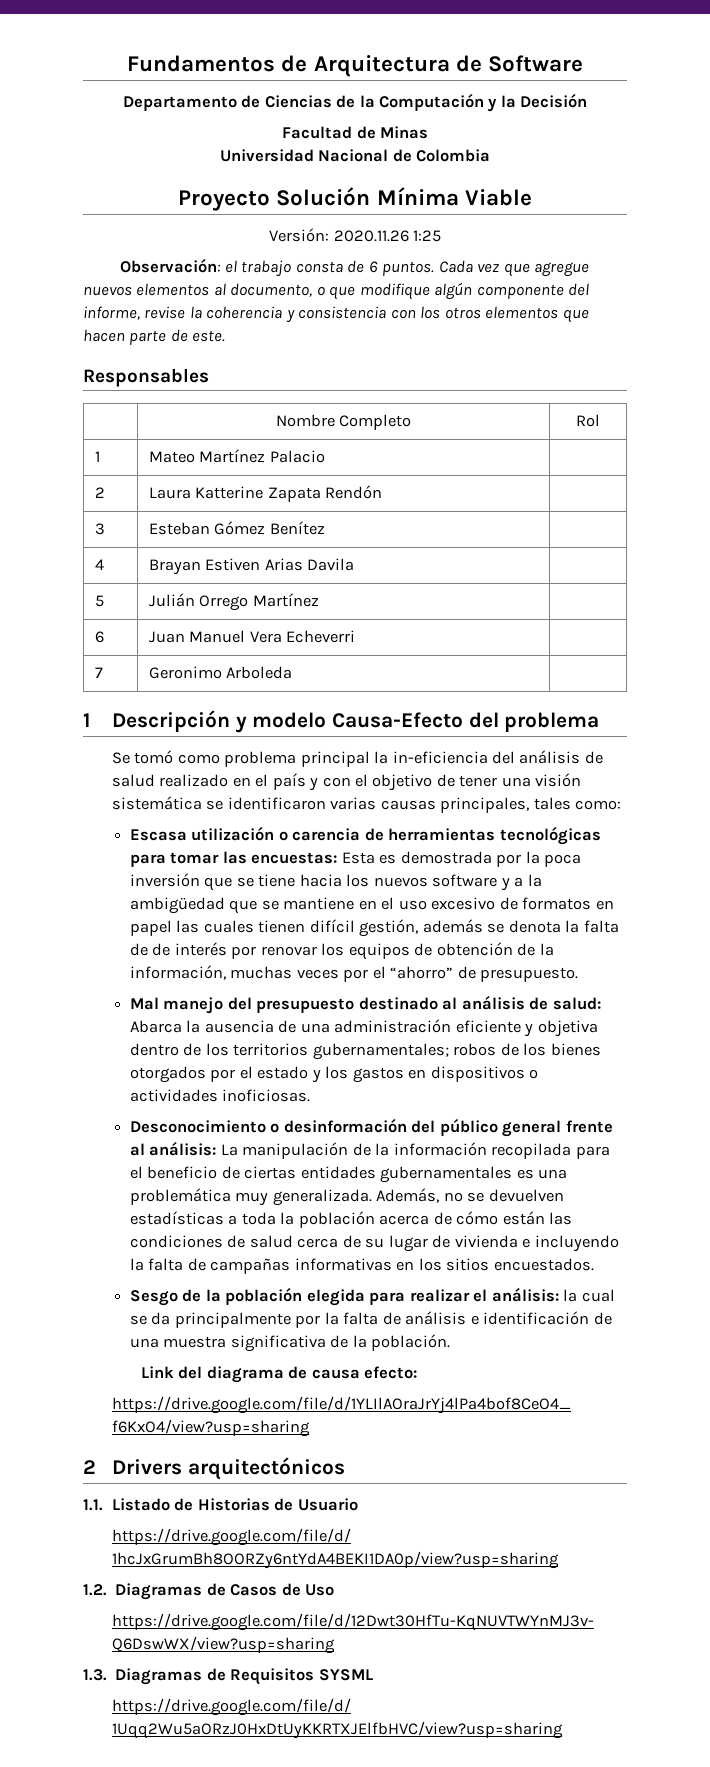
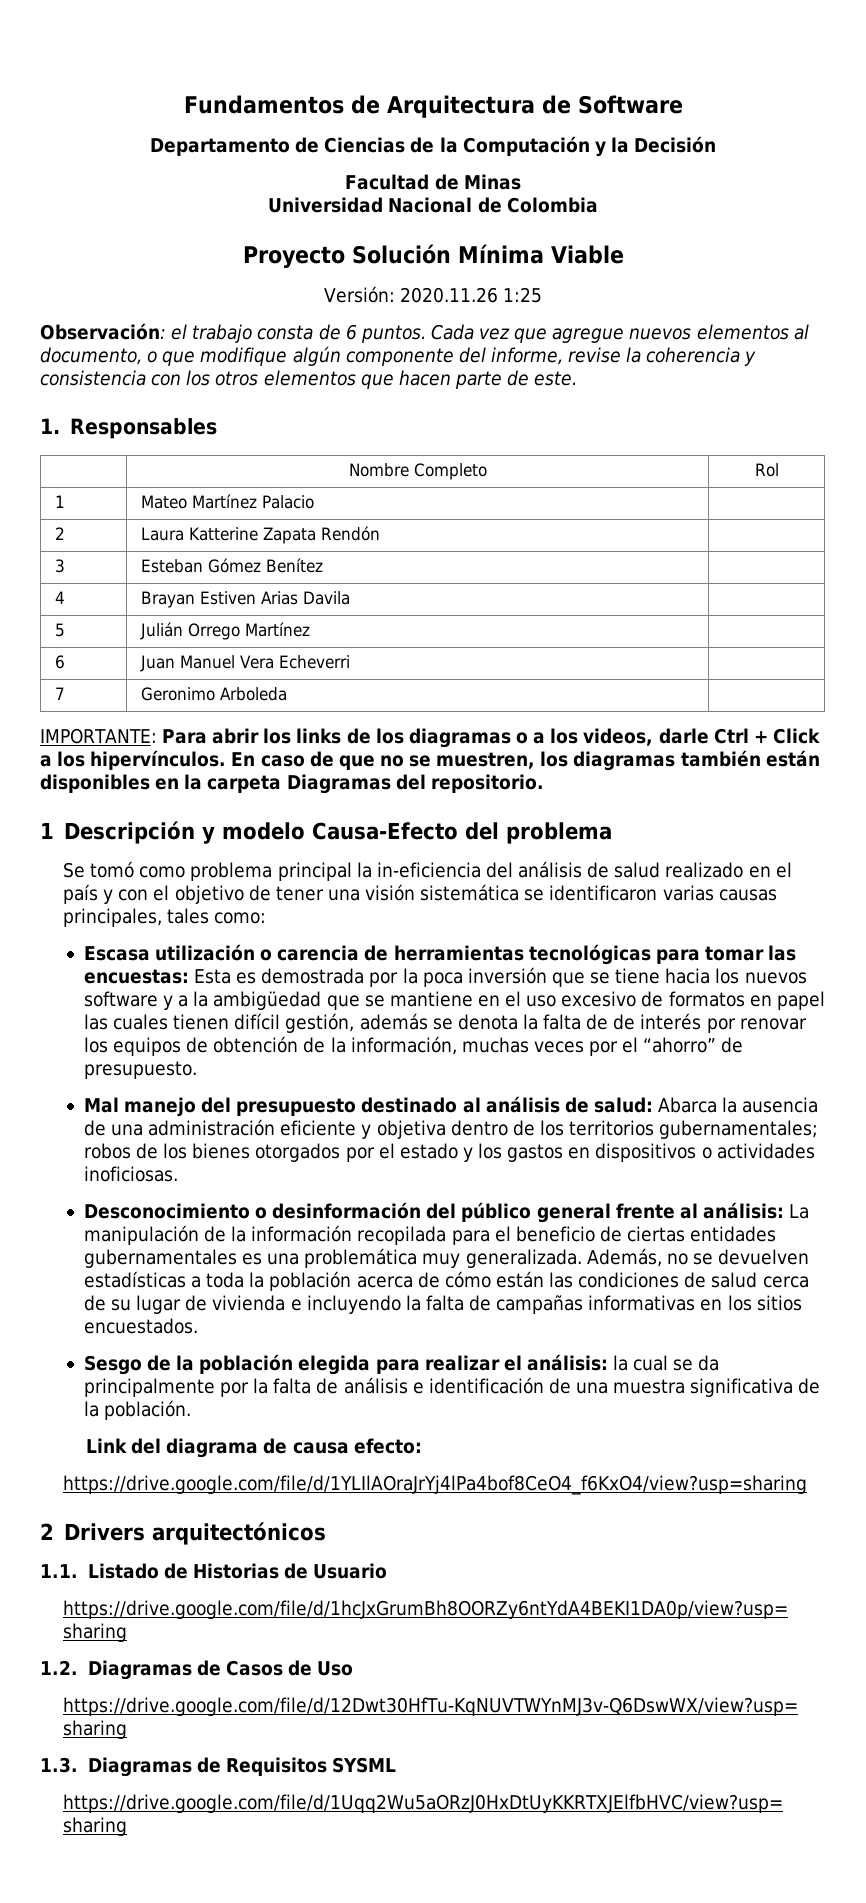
- Responsables
+ 1. Responsables
+ IMPORTANTE: Para abrir los links de los diagramas o a los videos, darle Ctrl + Click a los hipervínculos. En caso de que no se muestren, los diagramas también están disponibles en la carpeta Diagramas del repositorio.

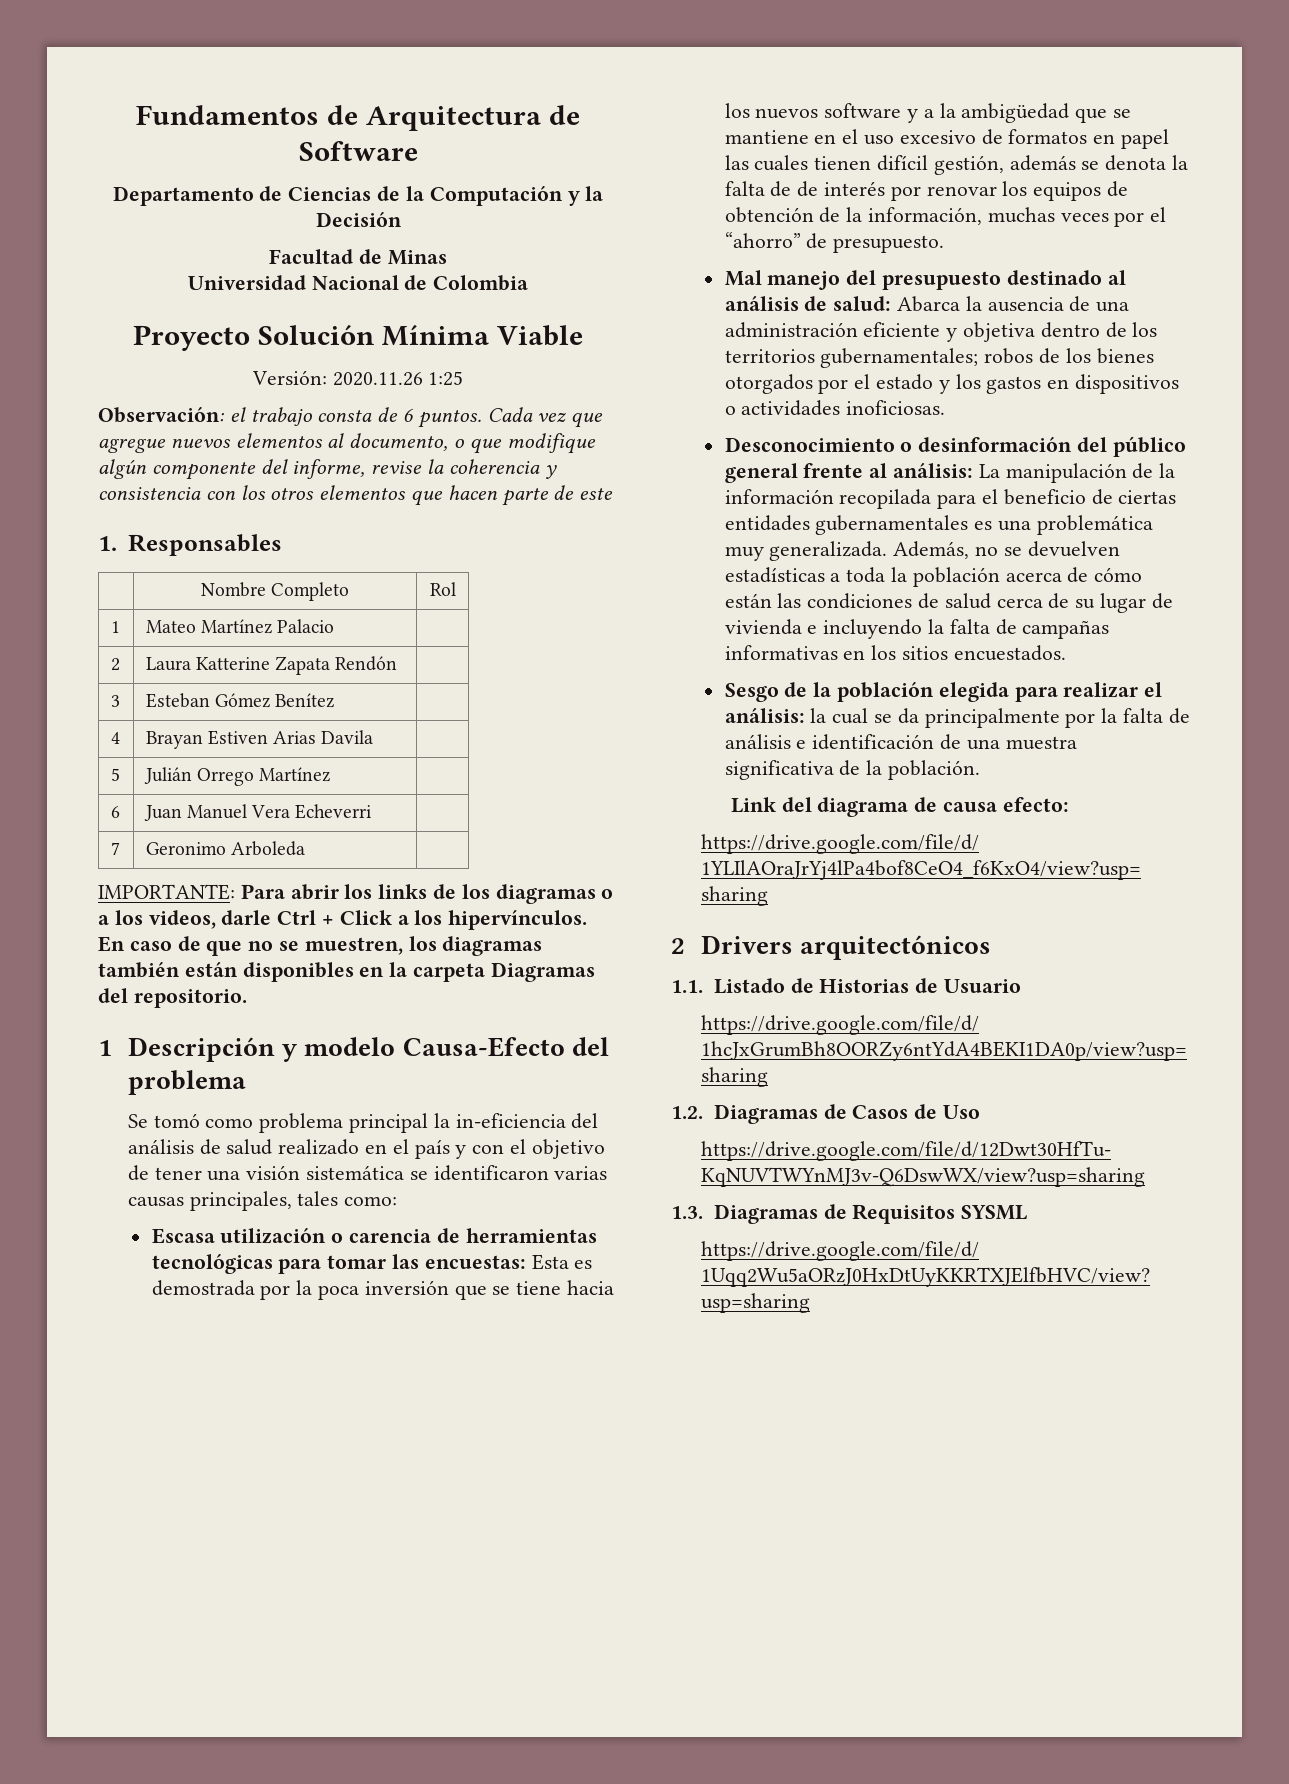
- Cada vez que agregue nuevos elementos al documento, o que modifique algún componente del informe, revise la coherencia y consistencia con los otros elementos que hacen parte de este.
+ Cada vez que agregue nuevos elementos al documento, o que modifique algún componente del informe, revise la coherencia y consistencia con los otros elementos que hacen parte de este

